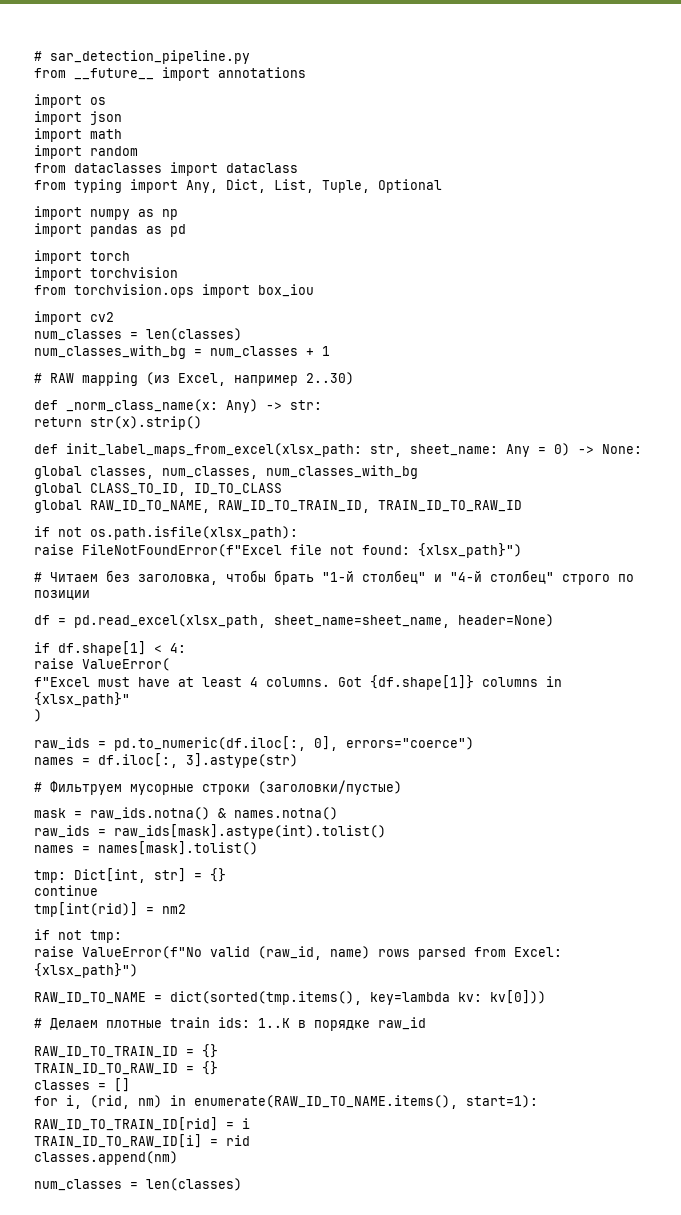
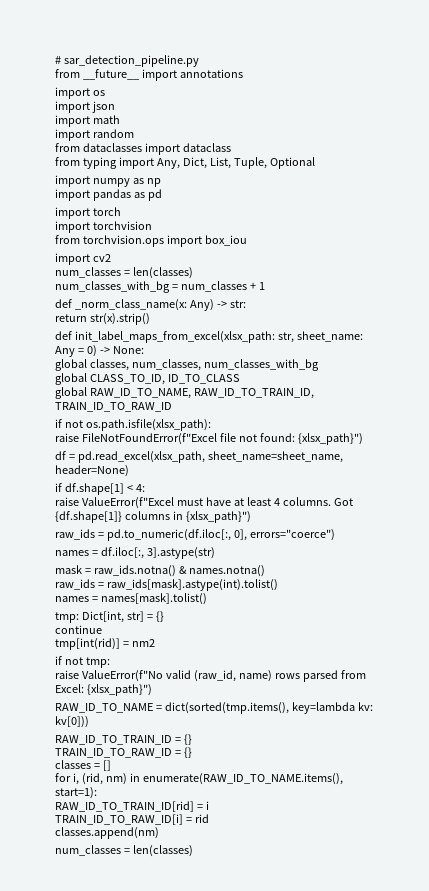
- # RAW mapping (из Excel, например 2..30)
- # Читаем без заголовка, чтобы брать "1-й столбец" и "4-й столбец" строго по позиции
- raise ValueError(
- f"Excel must have at least 4 columns.
+ raise ValueError(f"Excel must have at least 4 columns.
- Got {df.shape[1]} columns in {xlsx_path}"
- )
+ Got {df.shape[1]} columns in {xlsx_path}")
- # Фильтруем мусорные строки (заголовки/пустые)
- # Делаем плотные train ids: 1..K в порядке raw_id

